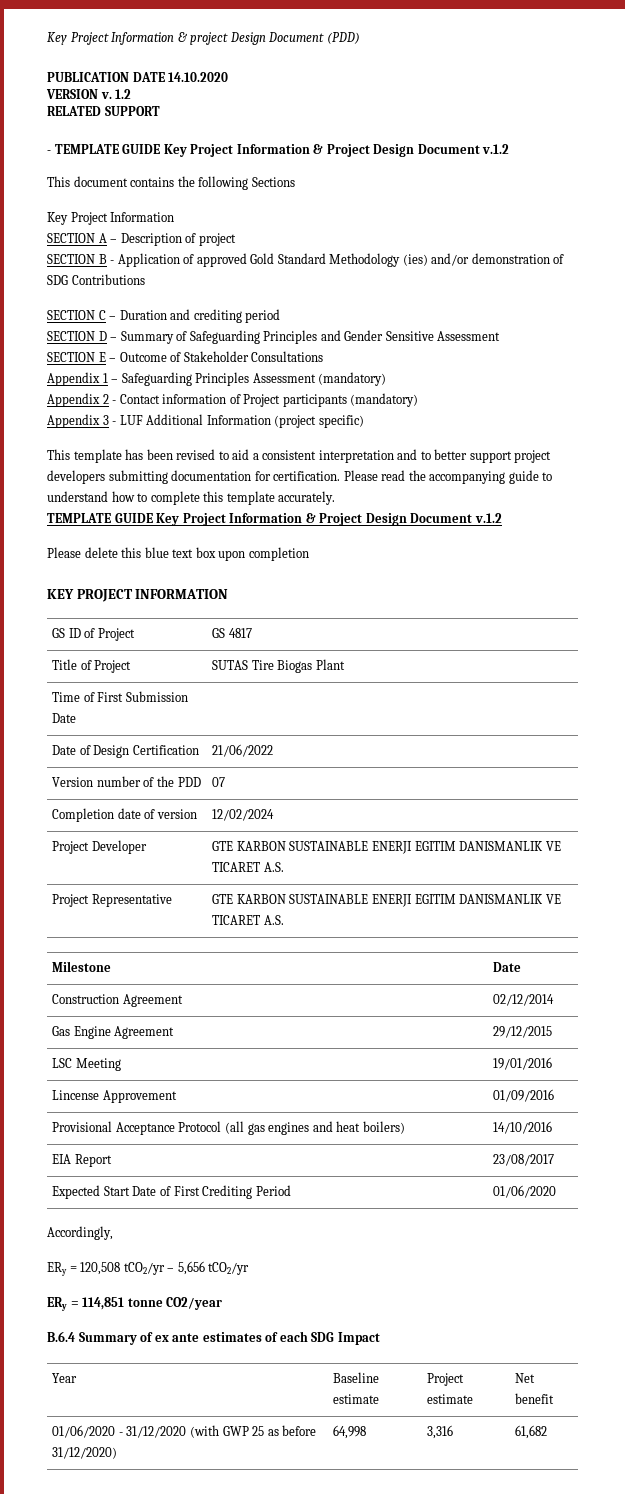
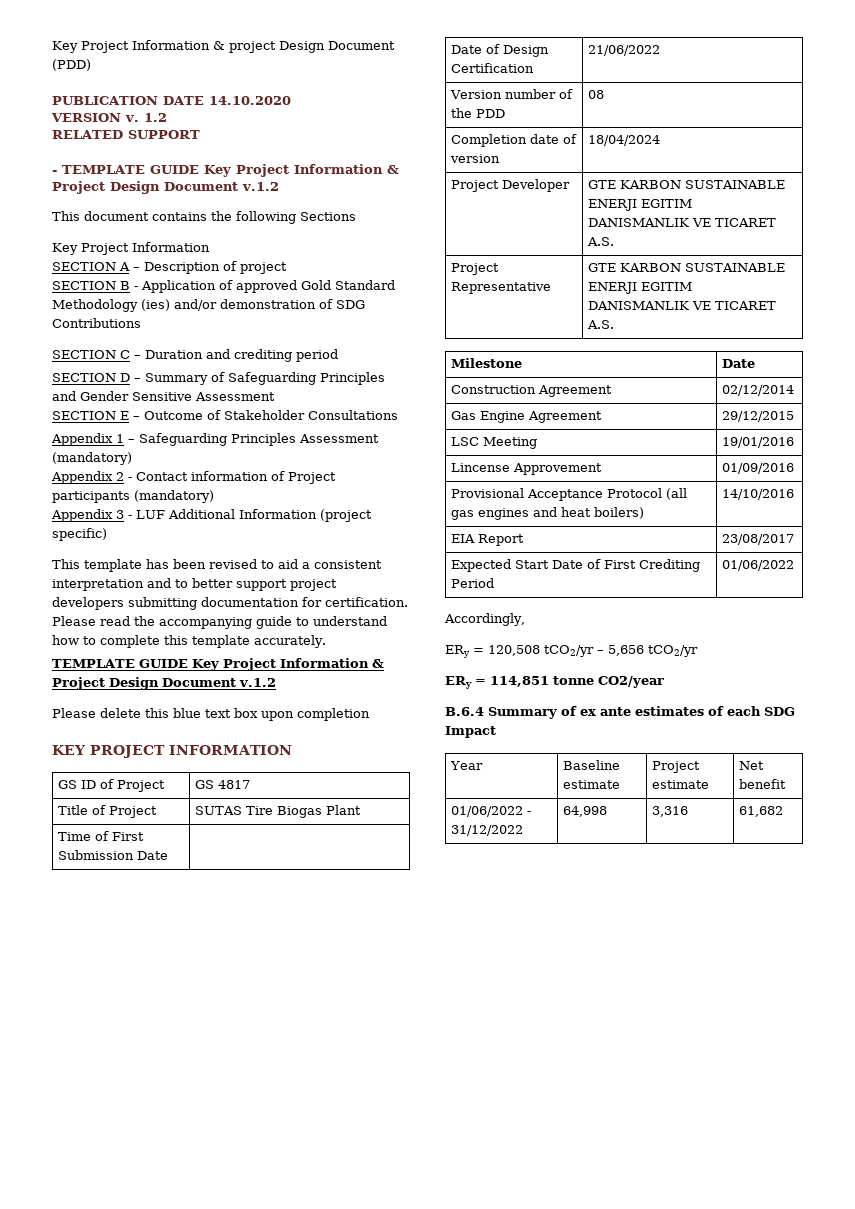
- Version number of the PDD | 07
+ Version number of the PDD | 08
- Completion date of version | 12/02/2024
+ Completion date of version | 18/04/2024
- Expected Start Date of First Crediting Period | 01/06/2020
+ Expected Start Date of First Crediting Period | 01/06/2022
- 01/06/2020 - 31/12/2020 (with GWP 25 as before 31/12/2020) | 64,998 | 3,316 | 61,682
+ 01/06/2022 - 31/12/2022 | 64,998 | 3,316 | 61,682

